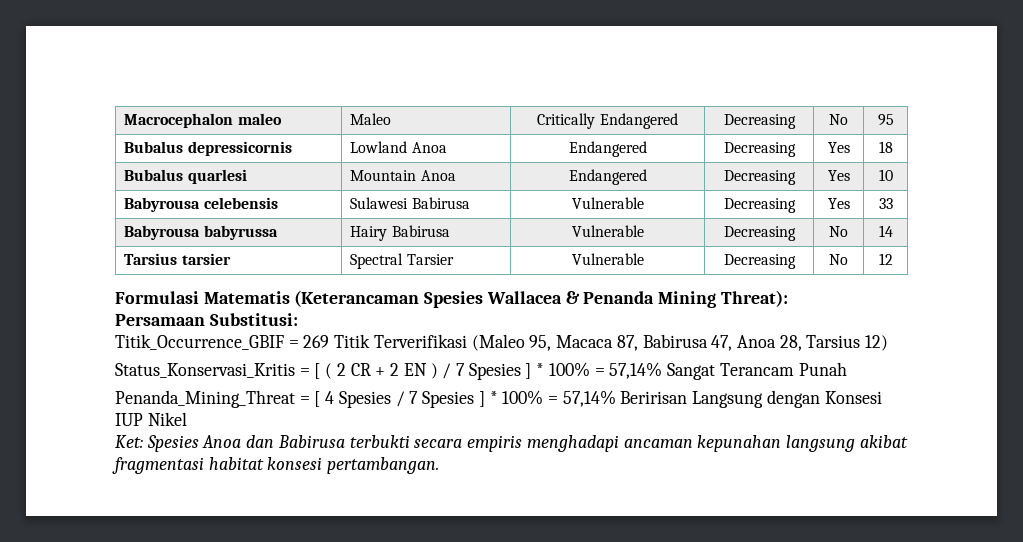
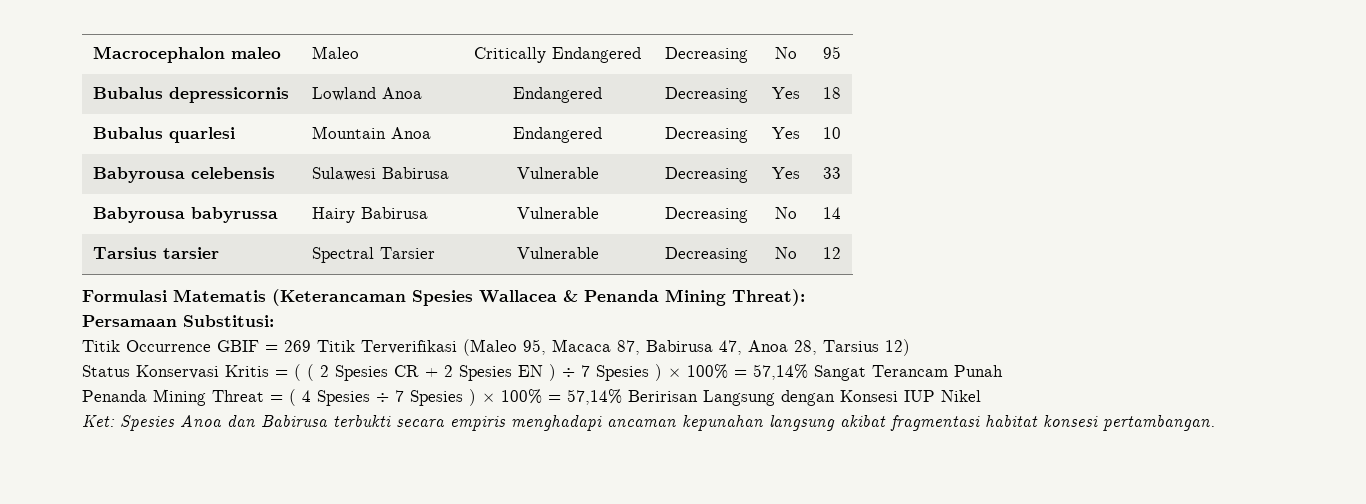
- Titik_Occurrence_GBIF = 269 Titik Terverifikasi (Maleo 95, Macaca 87, Babirusa 47, Anoa 28, Tarsius 12)
+ Titik Occurrence GBIF = 269 Titik Terverifikasi (Maleo 95, Macaca 87, Babirusa 47, Anoa 28, Tarsius 12)
- Status_Konservasi_Kritis = [ ( 2 CR + 2 EN ) / 7 Spesies ] * 100% = 57,14% Sangat Terancam Punah
+ Status Konservasi Kritis = ( ( 2 Spesies CR + 2 Spesies EN ) ÷ 7 Spesies ) × 100% = 57,14% Sangat Terancam Punah
- Penanda_Mining_Threat = [ 4 Spesies / 7 Spesies ] * 100% = 57,14% Beririsan Langsung dengan Konsesi IUP Nikel
+ Penanda Mining Threat = ( 4 Spesies ÷ 7 Spesies ) × 100% = 57,14% Beririsan Langsung dengan Konsesi IUP Nikel

